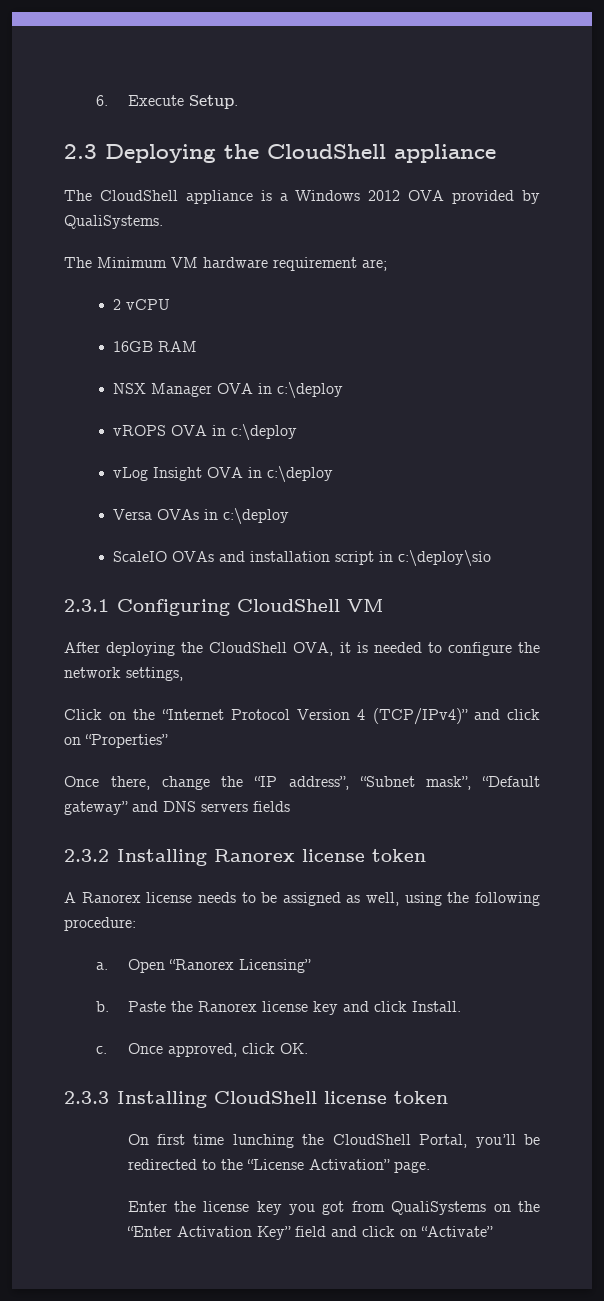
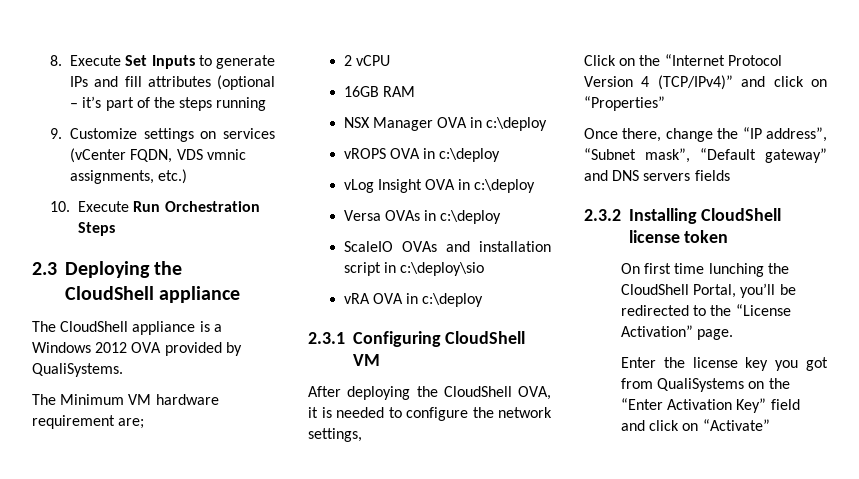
- 6. Execute Setup.
+ 8. Execute Set Inputs to generate IPs and fill attributes (optional – it’s part of the steps running
+ 9. Customize settings on services (vCenter FQDN, VDS vmnic assignments, etc.)
+ 10. Execute Run Orchestration Steps
+ vRA OVA in c:\deploy
- 2.3.2 Installing Ranorex license token
- A Ranorex license needs to be assigned as well, using the following procedure:
- a. Open “Ranorex Licensing”
- b. Paste the Ranorex license key and click Install.
- c. Once approved, click OK.
- 2.3.3 Installing CloudShell license token
+ 2.3.2 Installing CloudShell license token

